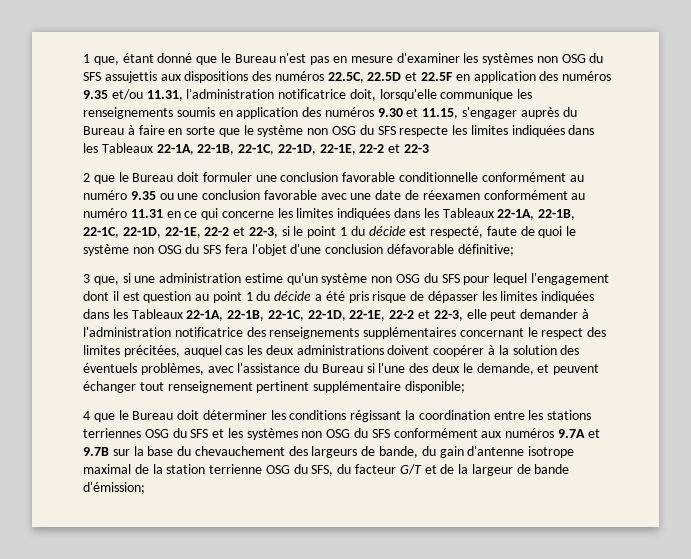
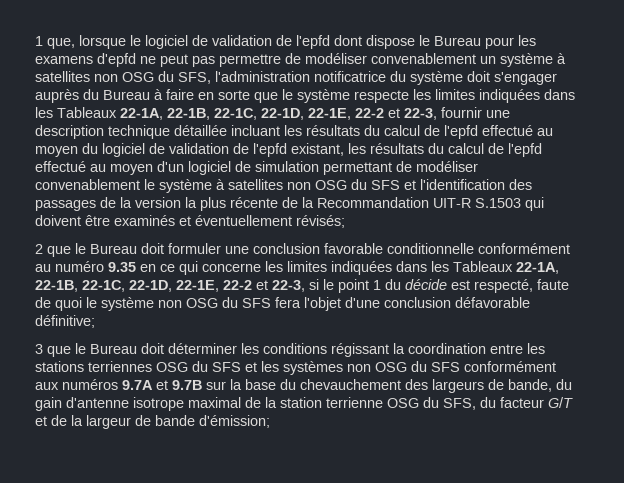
- 1 que, étant donné que le Bureau n'est pas en mesure d'examiner les systèmes non OSG du SFS assujettis aux dispositions des numéros 22.5C, 22.5D et 22.5F en application des numéros 9.35 et/ou 11.31, l'administration notificatrice doit, lorsqu'elle communique les renseignements soumis en application des numéros 9.30 et 11.15, s'engager auprès du Bureau à faire en sorte que le système non OSG du SFS respecte les limites indiquées dans les Tableaux 22-1A, 22-1B, 22-1C, 22-1D, 22-1E, 22-2 et 22-3
+ 1 que, lorsque le logiciel de validation de l'epfd dont dispose le Bureau pour les examens d'epfd ne peut pas permettre de modéliser convenablement un système à satellites non OSG du SFS, l'administration notificatrice du système doit s'engager auprès du Bureau à faire en sorte que le système respecte les limites indiquées dans les Tableaux 22-1A, 22-1B, 22-1C, 22-1D, 22-1E, 22-2 et 22-3, fournir une description technique détaillée incluant les résultats du calcul de l'epfd effectué au moyen du logiciel de validation de l'epfd existant, les résultats du calcul de l'epfd effectué au moyen d'un logiciel de simulation permettant de modéliser convenablement le système à satellites non OSG du SFS et l'identification des passages de la version la plus récente de la Recommandation UIT-R S.1503 qui doivent être examinés et éventuellement révisés;
- 2 que le Bureau doit formuler une conclusion favorable conditionnelle conformément au numéro 9.35 ou une conclusion favorable avec une date de réexamen conformément au numéro 11.31 en ce qui concerne les limites indiquées dans les Tableaux 22-1A, 22-1B, 22-1C, 22-1D, 22-1E, 22-2 et 22-3, si le point 1 du décide est respecté, faute de quoi le système non OSG du SFS fera l'objet d'une conclusion défavorable définitive;
+ 2 que le Bureau doit formuler une conclusion favorable conditionnelle conformément au numéro 9.35 en ce qui concerne les limites indiquées dans les Tableaux 22-1A, 22-1B, 22-1C, 22-1D, 22-1E, 22-2 et 22-3, si le point 1 du décide est respecté, faute de quoi le système non OSG du SFS fera l'objet d'une conclusion défavorable définitive;
- 3 que, si une administration estime qu'un système non OSG du SFS pour lequel l'engagement dont il est question au point 1 du décide a été pris risque de dépasser les limites indiquées dans les Tableaux 22-1A, 22-1B, 22-1C, 22-1D, 22-1E, 22-2 et 22-3, elle peut demander à l'administration notificatrice des renseignements supplémentaires concernant le respect des limites précitées, auquel cas les deux administrations doivent coopérer à la solution des éventuels problèmes, avec l'assistance du Bureau si l'une des deux le demande, et peuvent échanger tout renseignement pertinent supplémentaire disponible;
- 4 que le Bureau doit déterminer les conditions régissant la coordination entre les stations terriennes OSG du SFS et les systèmes non OSG du SFS conformément aux numéros 9.7A et 9.7B sur la base du chevauchement des largeurs de bande, du gain d'antenne isotrope maximal de la station terrienne OSG du SFS, du facteur G/T et de la largeur de bande d'émission;
+ 3 que le Bureau doit déterminer les conditions régissant la coordination entre les stations terriennes OSG du SFS et les systèmes non OSG du SFS conformément aux numéros 9.7A et 9.7B sur la base du chevauchement des largeurs de bande, du gain d'antenne isotrope maximal de la station terrienne OSG du SFS, du facteur G/T et de la largeur de bande d'émission;

